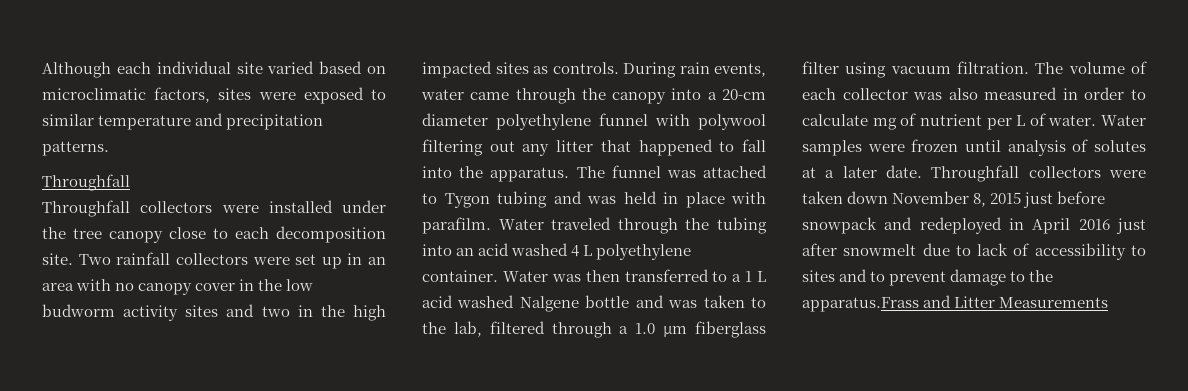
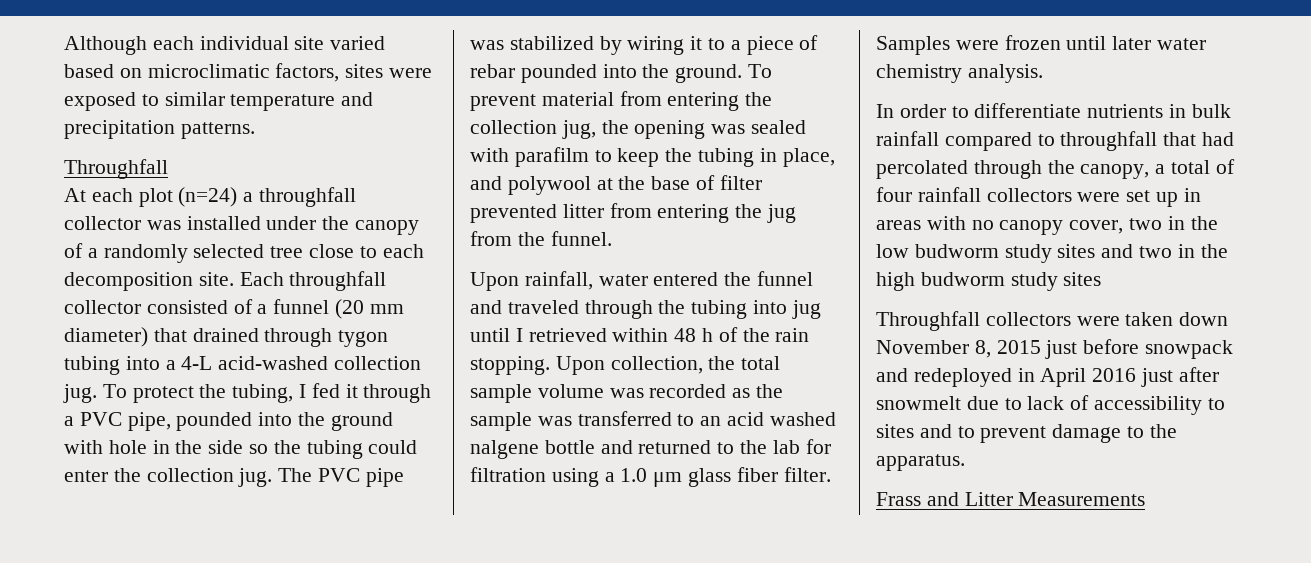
- Throughfall collectors were installed under the tree canopy close to each decomposition site.
+ At each plot (n=24) a throughfall collector was installed under the canopy of a randomly selected tree close to each decomposition site.
- Two rainfall collectors were set up in an area with no canopy cover in the low budworm activity sites and two in the high impacted sites as controls. During rain events, water came through the canopy into a 20-cm diameter polyethylene funnel with polywool filtering out any litter that happened to fall into the apparatus. The funnel was attached to Tygon tubing and was held in place with parafilm. Water traveled through the tubing into an acid washed 4 L polyethylene container. Water was then transferred to a 1 L acid washed Nalgene bottle and was taken to the lab, filtered through a 1.0 μm fiberglass filter using vacuum filtration. The volume of each collector was also measured in order to calculate mg of nutrient per L of water. Water samples were frozen until analysis of solutes at a later date. Throughfall collectors were taken down November 8, 2015 just before snowpack and redeployed in April 2016 just after snowmelt due to lack of accessibility to sites and to prevent damage to the apparatus.Frass and Litter Measurements
+ Each throughfall collector consisted of a funnel (20 mm diameter) that drained through tygon tubing into a 4-L acid-washed collection jug. To protect the tubing, I fed it through a PVC pipe, pounded into the ground with hole in the side so the tubing could enter the collection jug. The PVC pipe was stabilized by wiring it to a piece of rebar pounded into the ground. To prevent material from entering the collection jug, the opening was sealed with parafilm to keep the tubing in place, and polywool at the base of filter prevented litter from entering the jug from the funnel.
+ Upon rainfall, water entered the funnel and traveled through the tubing into jug until I retrieved within 48 h of the rain stopping. Upon collection, the total sample volume was recorded as the sample was transferred to an acid washed nalgene bottle and returned to the lab for filtration using a 1.0 μm glass fiber filter. Samples were frozen until later water chemistry analysis.
+ In order to differentiate nutrients in bulk rainfall compared to throughfall that had percolated through the canopy, a total of four rainfall collectors were set up in areas with no canopy cover, two in the low budworm study sites and two in the high budworm study sites
+ Throughfall collectors were taken down November 8, 2015 just before snowpack and redeployed in April 2016 just after snowmelt due to lack of accessibility to sites and to prevent damage to the apparatus.
+ Frass and Litter Measurements

